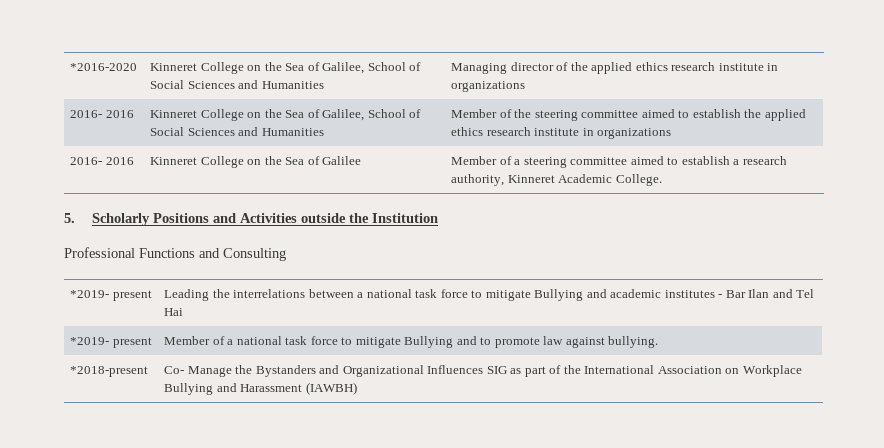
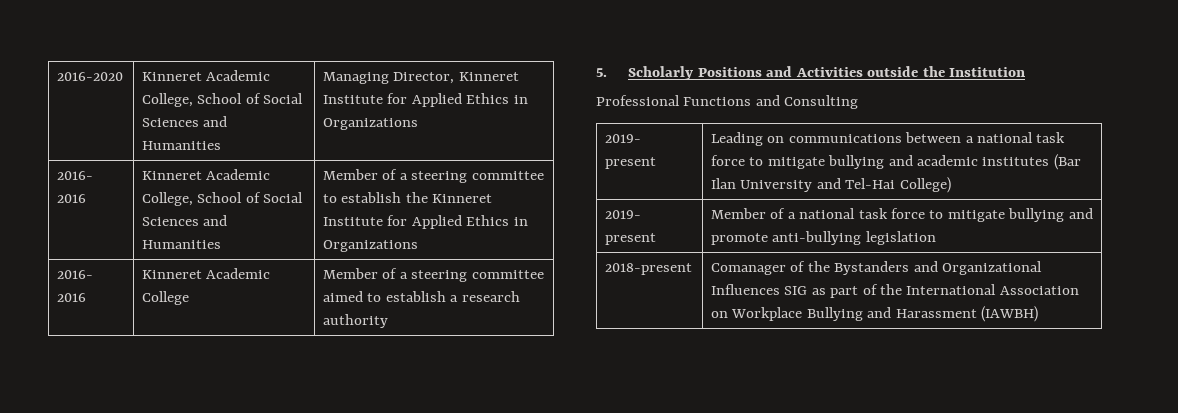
- *2016-2020 | Kinneret College on the Sea of Galilee, School of Social Sciences and Humanities | Managing director of the applied ethics research institute in organizations
- 2016- 2016 | Kinneret College on the Sea of Galilee, School of Social Sciences and Humanities | Member of the steering committee aimed to establish the applied ethics research institute in organizations
- 2016- 2016 | Kinneret College on the Sea of Galilee | Member of a steering committee aimed to establish a research authority, Kinneret Academic College.
+ 2016-2020 | Kinneret Academic College, School of Social Sciences and Humanities | Managing Director, Kinneret Institute for Applied Ethics in Organizations
+ 2016- 2016 | Kinneret Academic College, School of Social Sciences and Humanities | Member of a steering committee to establish the Kinneret Institute for Applied Ethics in Organizations
+ 2016- 2016 | Kinneret Academic College | Member of a steering committee aimed to establish a research authority
- *2019- present | Leading the interrelations between a national task force to mitigate Bullying and academic institutes - Bar Ilan and Tel Hai
- *2019- present | Member of a national task force to mitigate Bullying and to promote law against bullying.
- *2018-present | Co- Manage the Bystanders and Organizational Influences SIG as part of the International Association on Workplace Bullying and Harassment (IAWBH)
+ 2019- present | Leading on communications between a national task force to mitigate bullying and academic institutes (Bar Ilan University and Tel-Hai College)
+ 2019- present | Member of a national task force to mitigate bullying and promote anti-bullying legislation
+ 2018-present | Comanager of the Bystanders and Organizational Influences SIG as part of the International Association on Workplace Bullying and Harassment (IAWBH)

